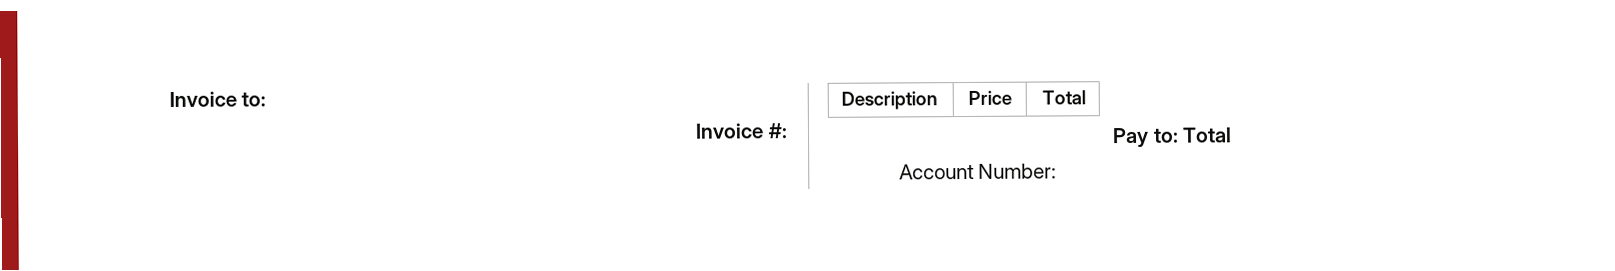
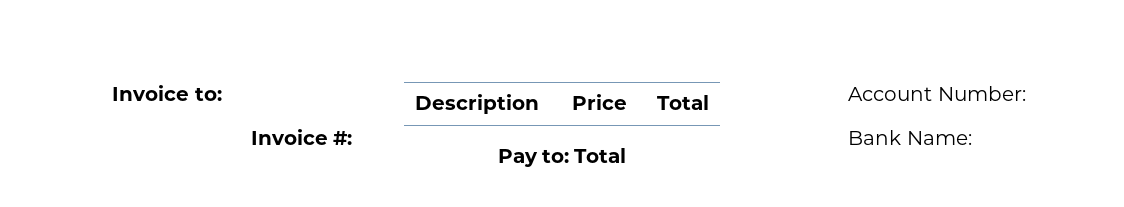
+ Bank Name:

